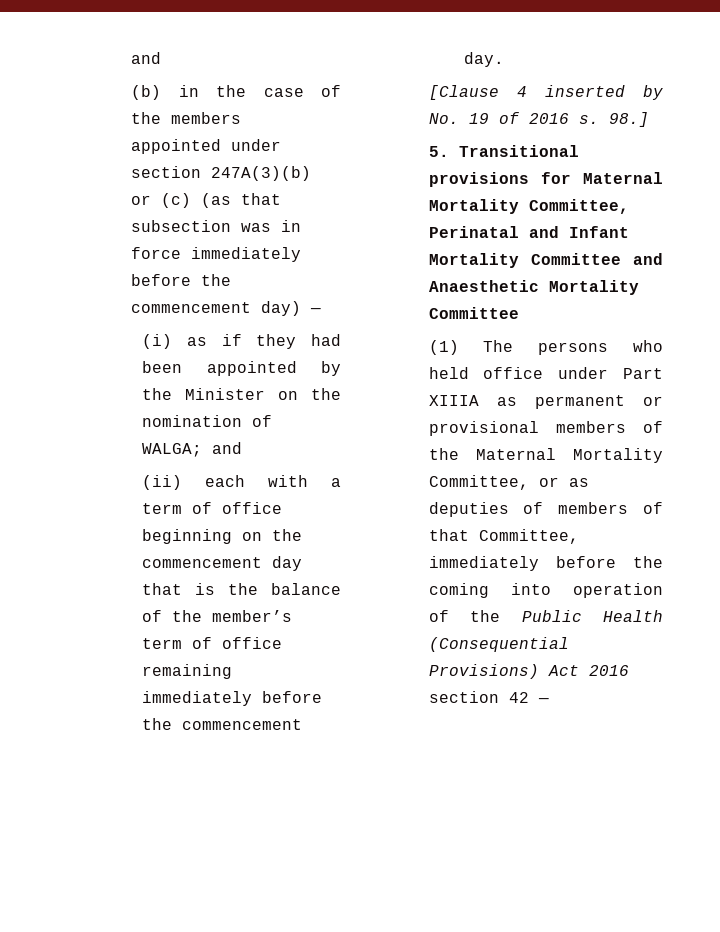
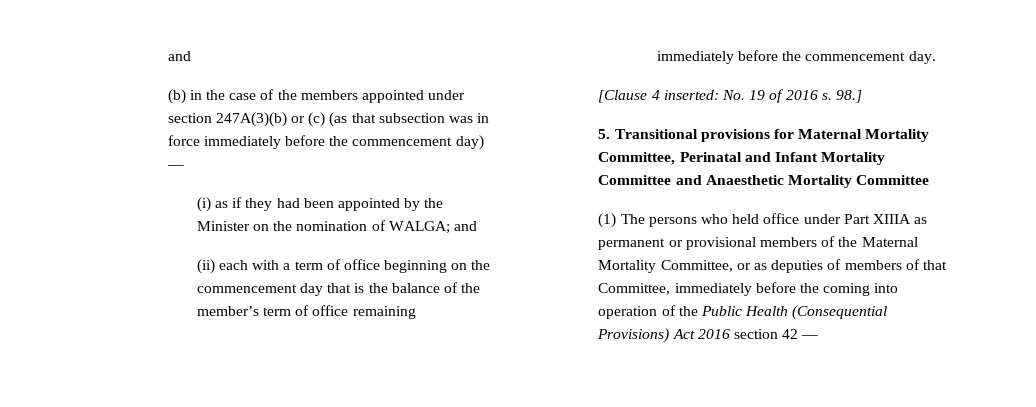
- [Clause 4 inserted by No. 19 of 2016 s.
+ [Clause 4 inserted: No. 19 of 2016 s.

